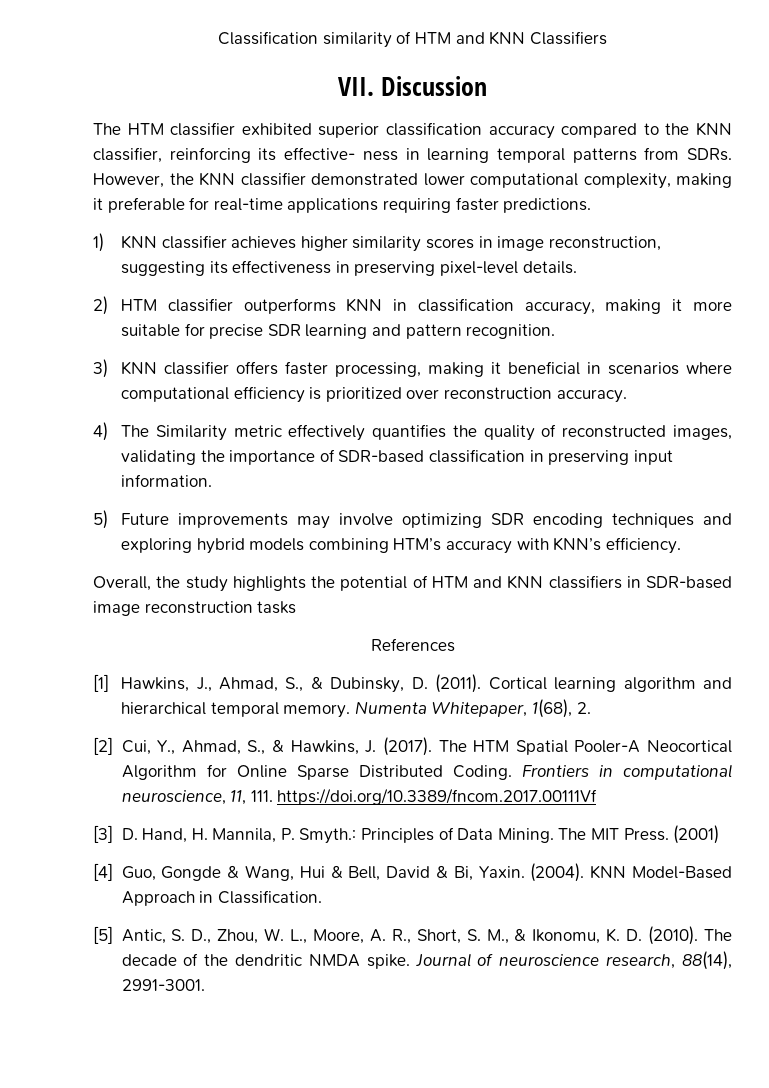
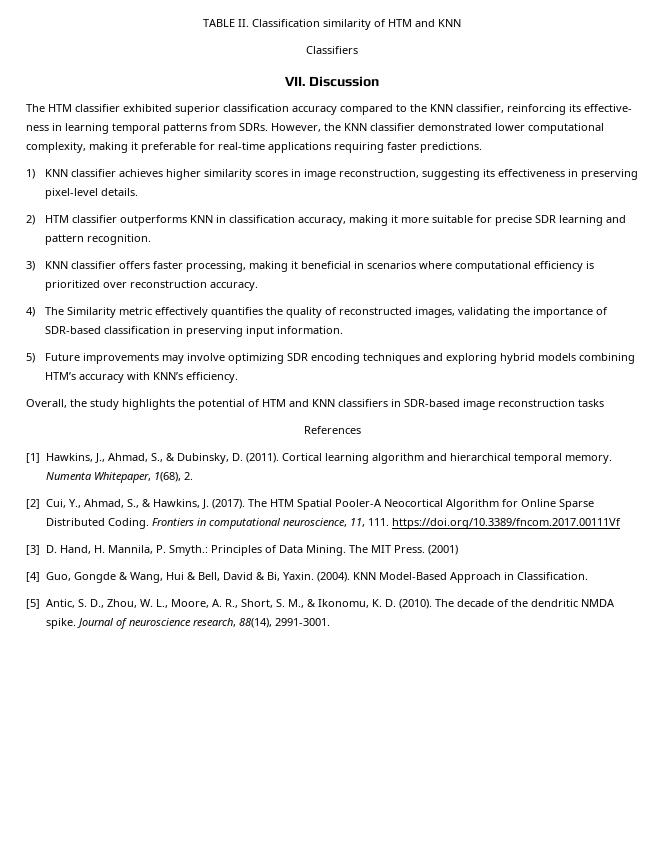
- Classification similarity of HTM and KNN Classifiers
+ TABLE II. Classification similarity of HTM and KNN
+ Classifiers

